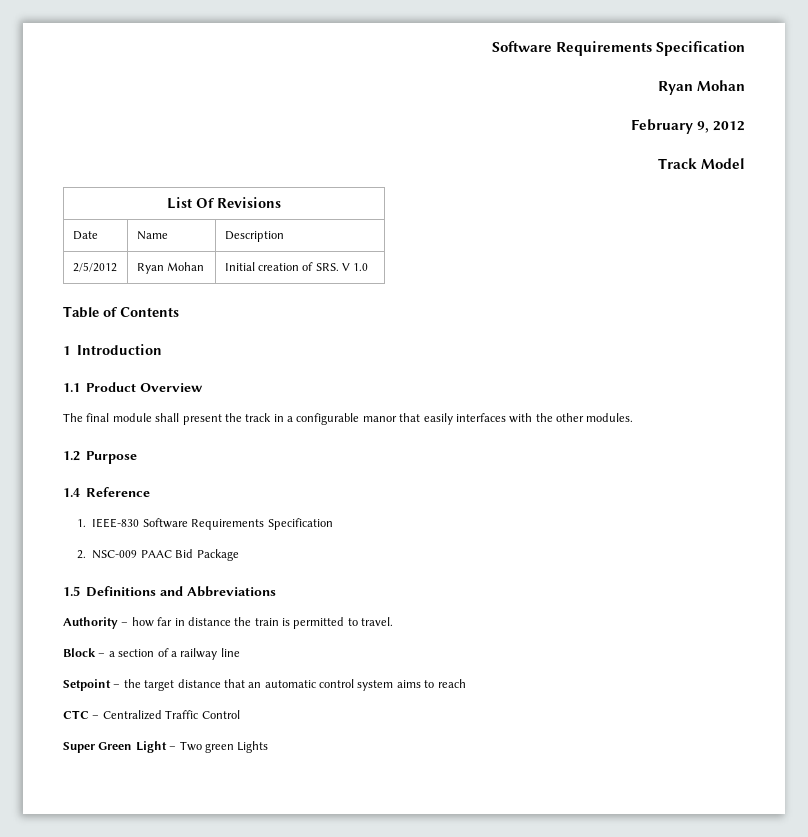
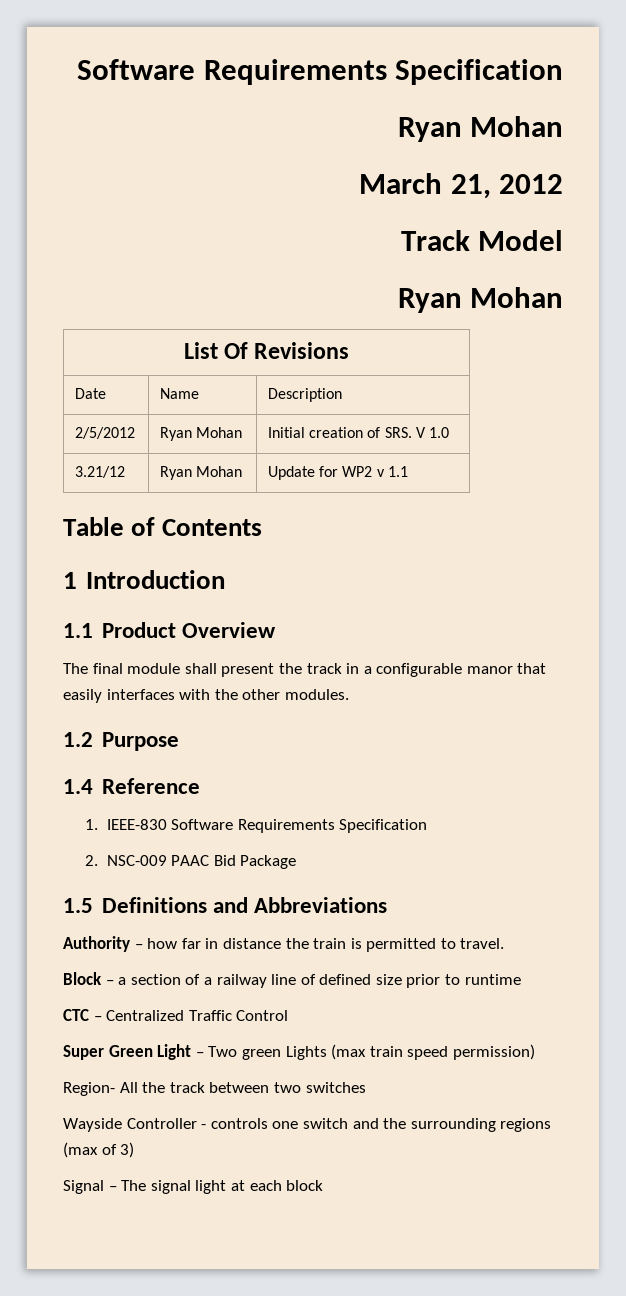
- February 9, 2012
+ March 21, 2012
  Track Model
+ Ryan Mohan
+ 3.21/12 | Ryan Mohan | Update for WP2 v 1.1
- Block – a section of a railway line
- Setpoint – the target distance that an automatic control system aims to reach
+ Block – a section of a railway line of defined size prior to runtime
- Super Green Light – Two green Lights
+ Super Green Light – Two green Lights (max train speed permission)
+ Region- All the track between two switches
+ Wayside Controller - controls one switch and the surrounding regions (max of 3)
+ Signal – The signal light at each block

